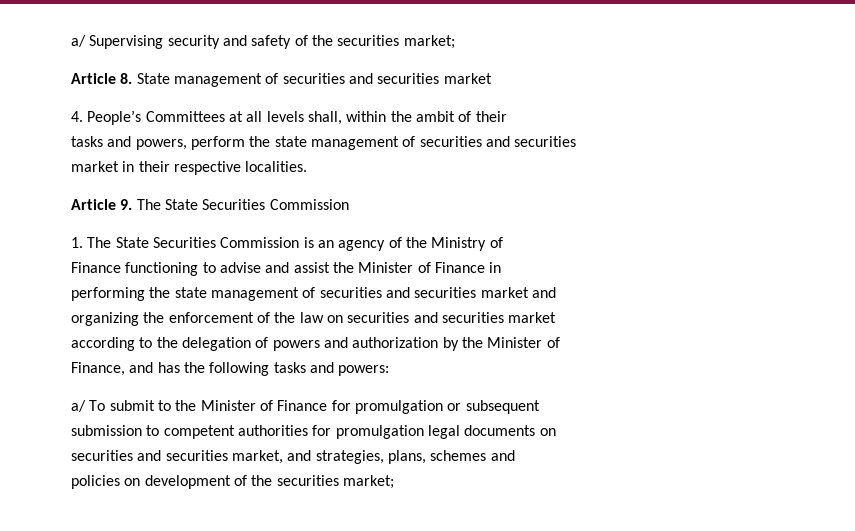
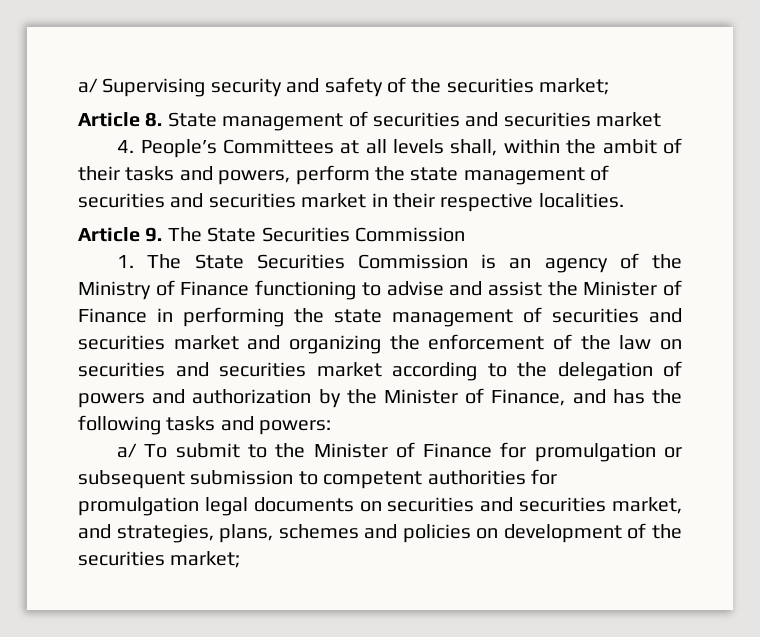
- 4. People’s Committees at all levels shall, within the ambit of their
- tasks and powers, perform the state management of securities and securities
- market in their respective localities.
+ 4. People’s Committees at all levels shall, within the ambit of their tasks and powers, perform the state management of securities and securities market in their respective localities.
- 1. The State Securities Commission is an agency of the Ministry of
- Finance functioning to advise and assist the Minister of Finance in
- performing the state management of securities and securities market and
- organizing the enforcement of the law on securities and securities market
- according to the delegation of powers and authorization by the Minister of
- Finance, and has the following tasks and powers:
+ 1. The State Securities Commission is an agency of the Ministry of Finance functioning to advise and assist the Minister of Finance in performing the state management of securities and securities market and organizing the enforcement of the law on securities and securities market according to the delegation of powers and authorization by the Minister of Finance, and has the following tasks and powers:
- a/ To submit to the Minister of Finance for promulgation or subsequent
- submission to competent authorities for promulgation legal documents on
- securities and securities market, and strategies, plans, schemes and
- policies on development of the securities market;
+ a/ To submit to the Minister of Finance for promulgation or subsequent submission to competent authorities for promulgation legal documents on securities and securities market, and strategies, plans, schemes and policies on development of the securities market;

